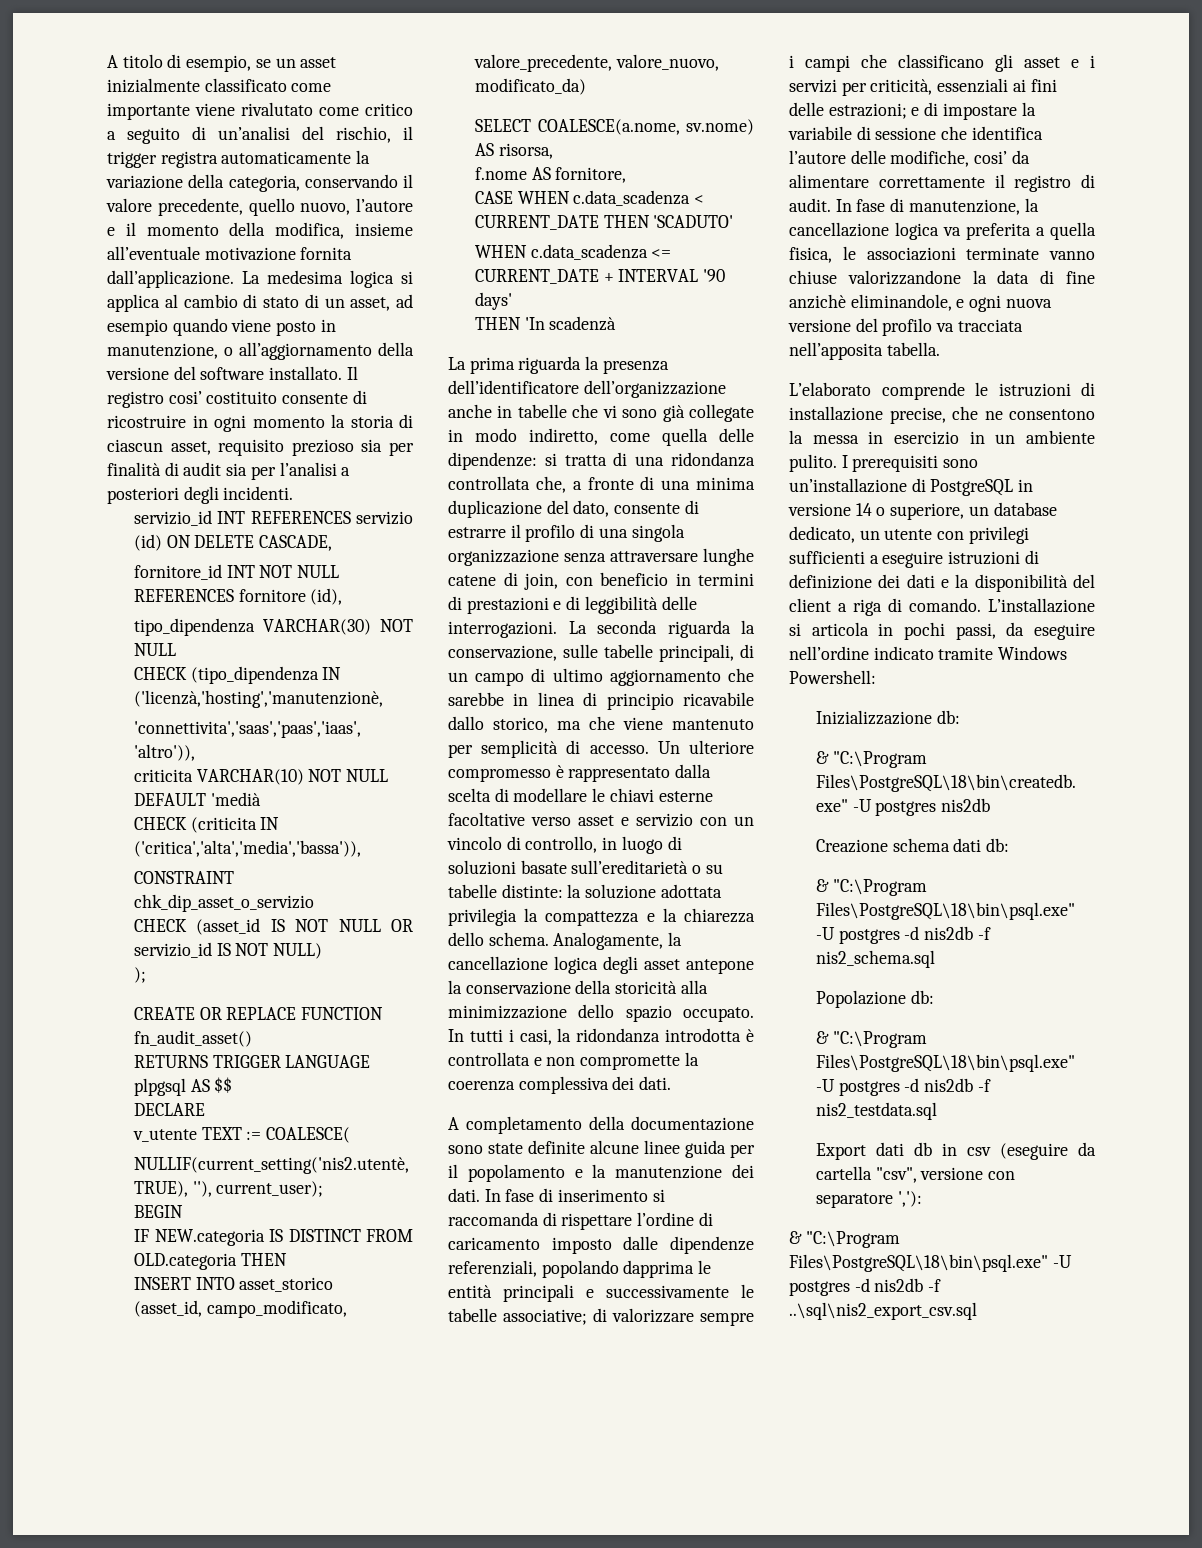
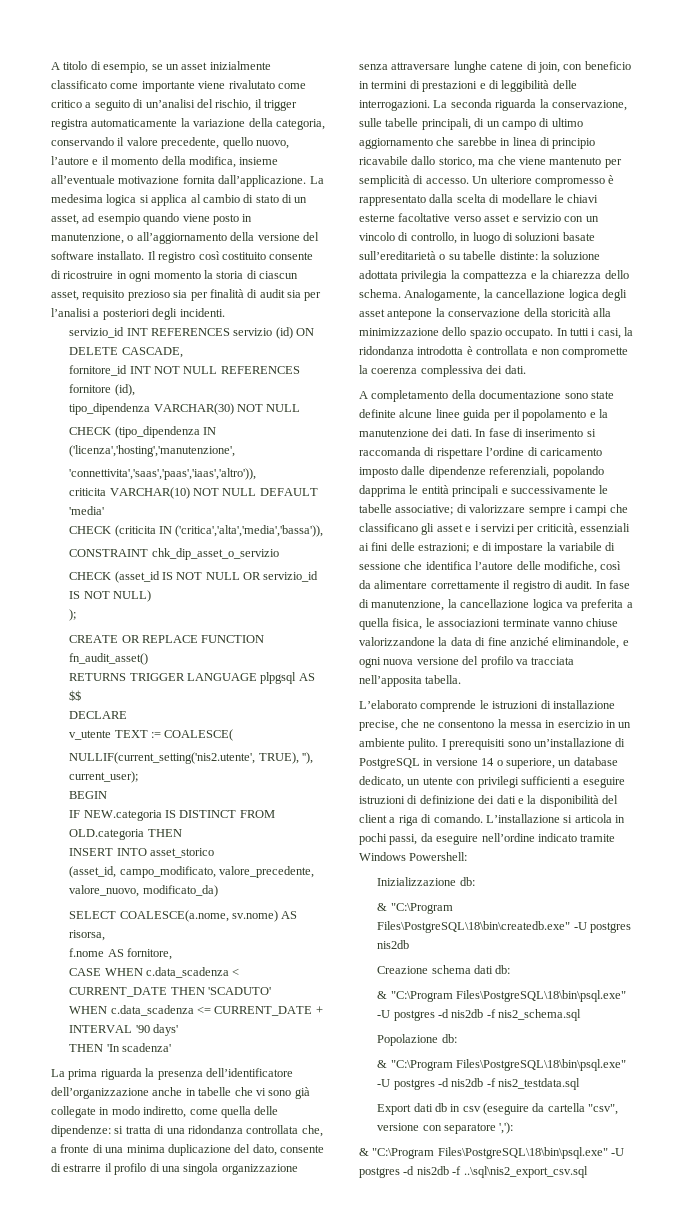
- Il registro cosi’ costituito consente di ricostruire in ogni momento la storia di ciascun asset, requisito prezioso sia per finalità di audit sia per l’analisi a posteriori degli incidenti.
+ Il registro così costituito consente di ricostruire in ogni momento la storia di ciascun asset, requisito prezioso sia per finalità di audit sia per l’analisi a posteriori degli incidenti.
- CHECK (tipo_dipendenza IN ('licenzà,'hosting','manutenzionè,
+ CHECK (tipo_dipendenza IN ('licenza','hosting','manutenzione',
- criticita VARCHAR(10) NOT NULL DEFAULT 'medià
+ criticita VARCHAR(10) NOT NULL DEFAULT 'media'
- NULLIF(current_setting('nis2.utentè, TRUE), ''), current_user);
+ NULLIF(current_setting('nis2.utente', TRUE), ''), current_user);
- THEN 'In scadenzà
+ THEN 'In scadenza'
- e di impostare la variabile di sessione che identifica l’autore delle modifiche, cosi’ da alimentare correttamente il registro di audit.
+ e di impostare la variabile di sessione che identifica l’autore delle modifiche, così da alimentare correttamente il registro di audit.
- In fase di manutenzione, la cancellazione logica va preferita a quella fisica, le associazioni terminate vanno chiuse valorizzandone la data di fine anzichè eliminandole, e ogni nuova versione del profilo va tracciata nell’apposita tabella.
+ In fase di manutenzione, la cancellazione logica va preferita a quella fisica, le associazioni terminate vanno chiuse valorizzandone la data di fine anziché eliminandole, e ogni nuova versione del profilo va tracciata nell’apposita tabella.

